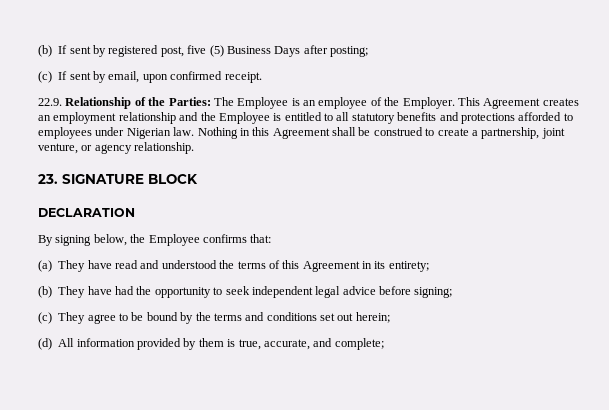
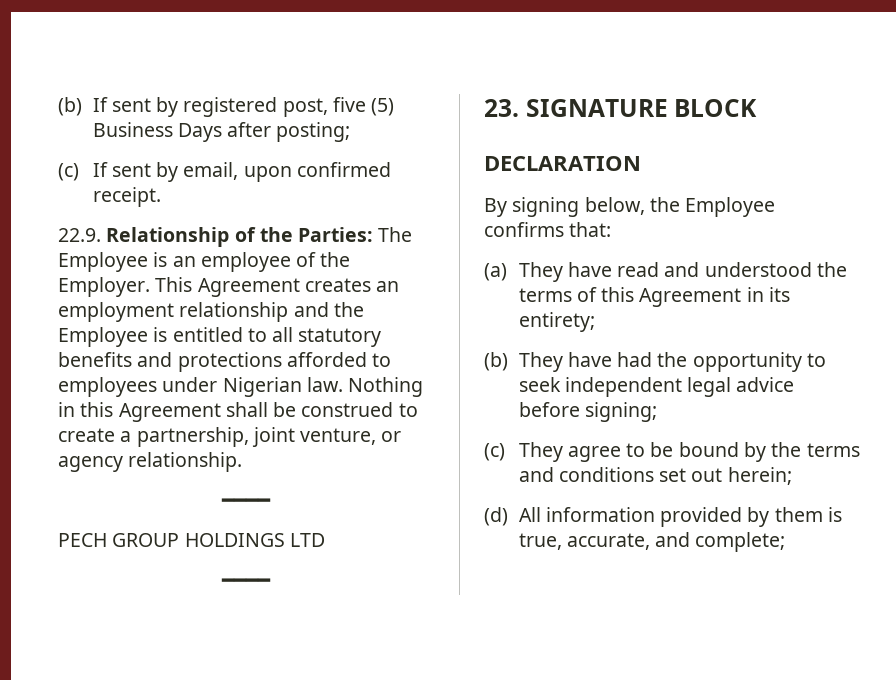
  Nothing in this Agreement shall be construed to create a partnership, joint venture, or agency relationship.
+ ━━━━
+ PECH GROUP HOLDINGS LTD
+ ━━━━

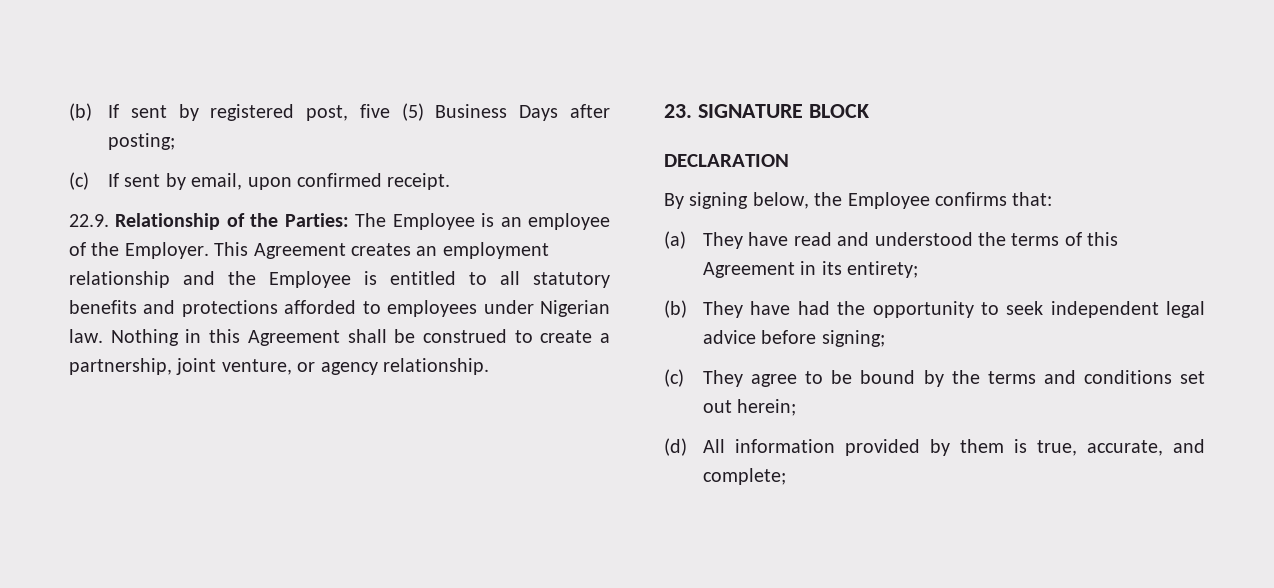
  Nothing in this Agreement shall be construed to create a partnership, joint venture, or agency relationship.
- ━━━━
- PECH GROUP HOLDINGS LTD
- ━━━━

